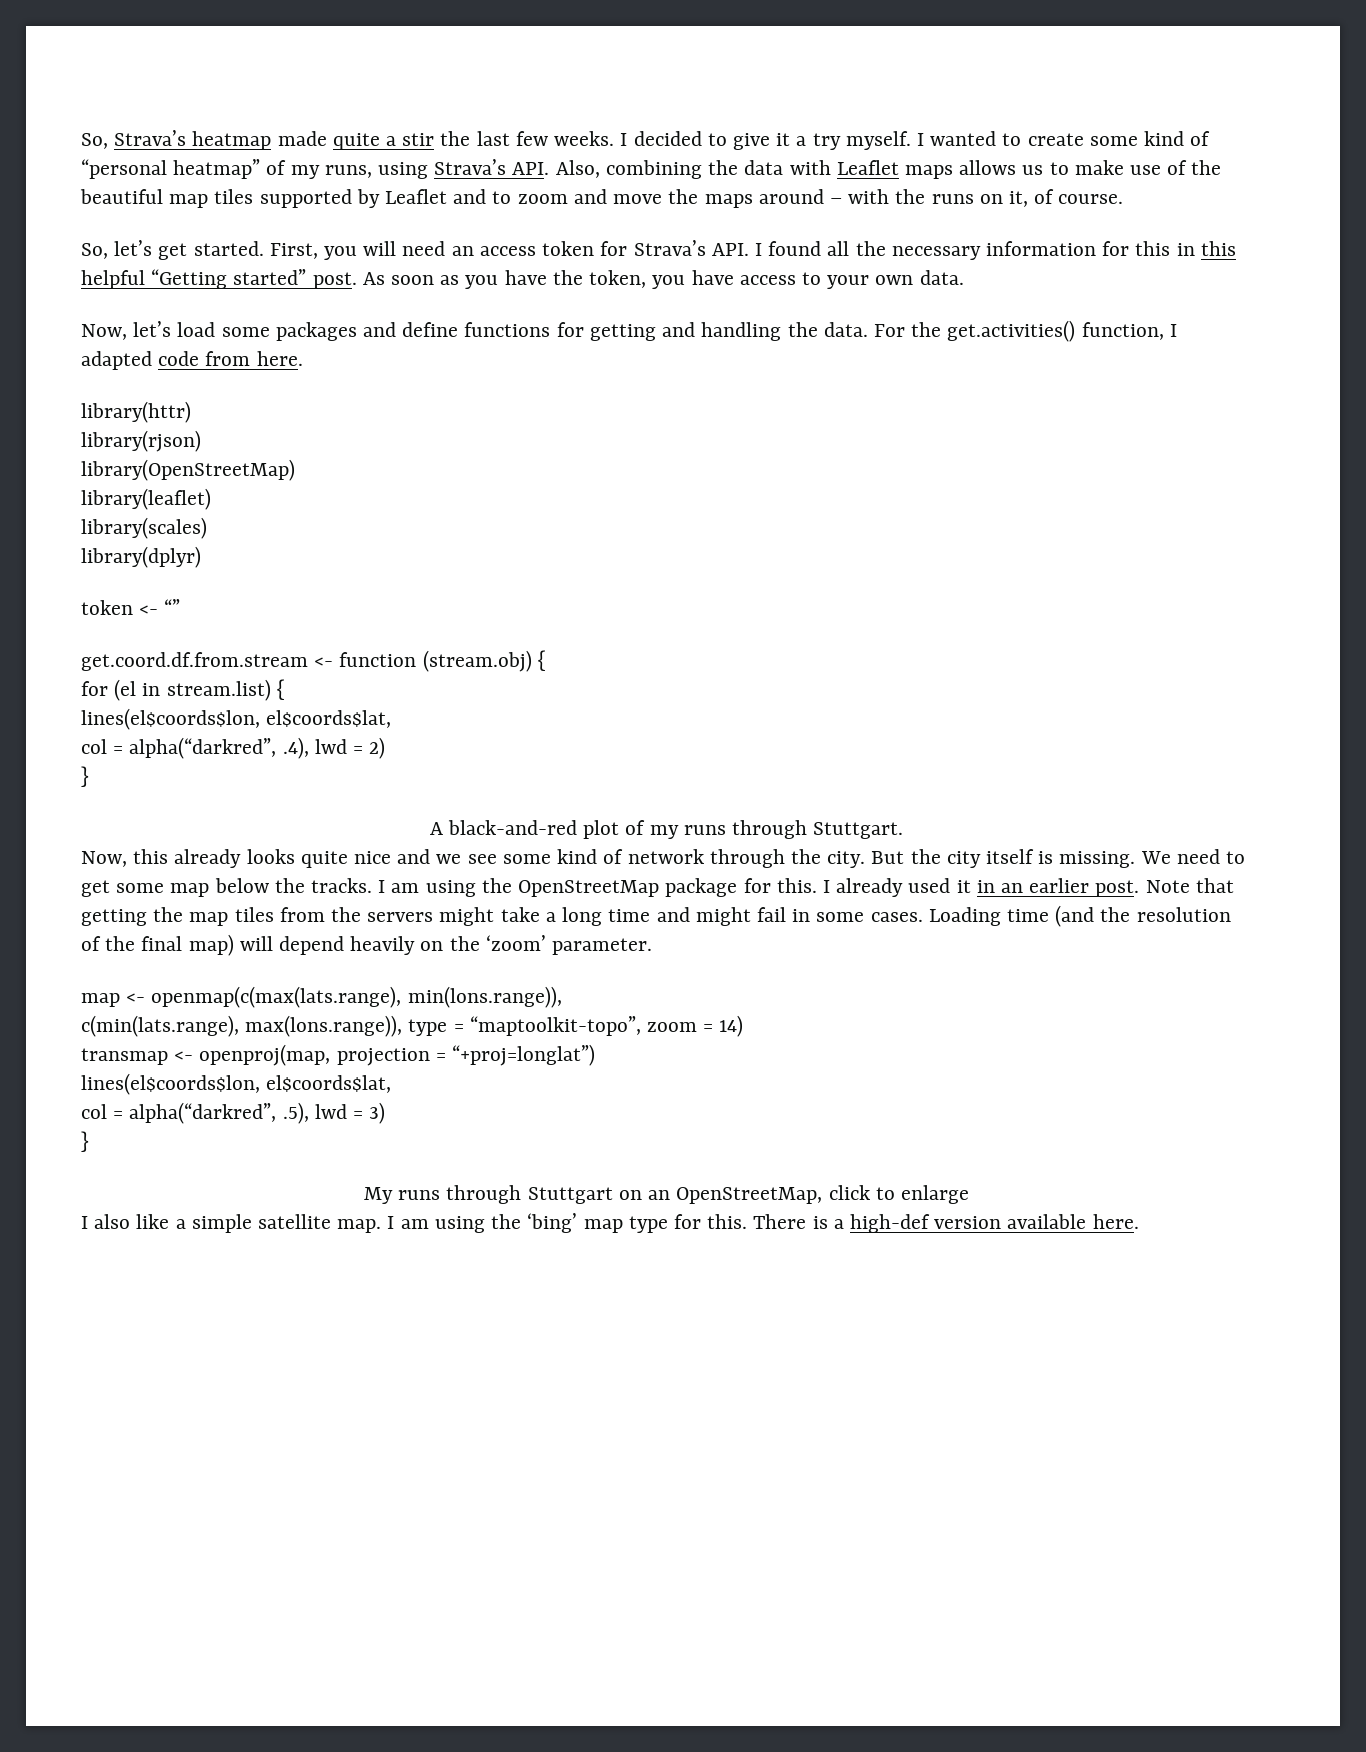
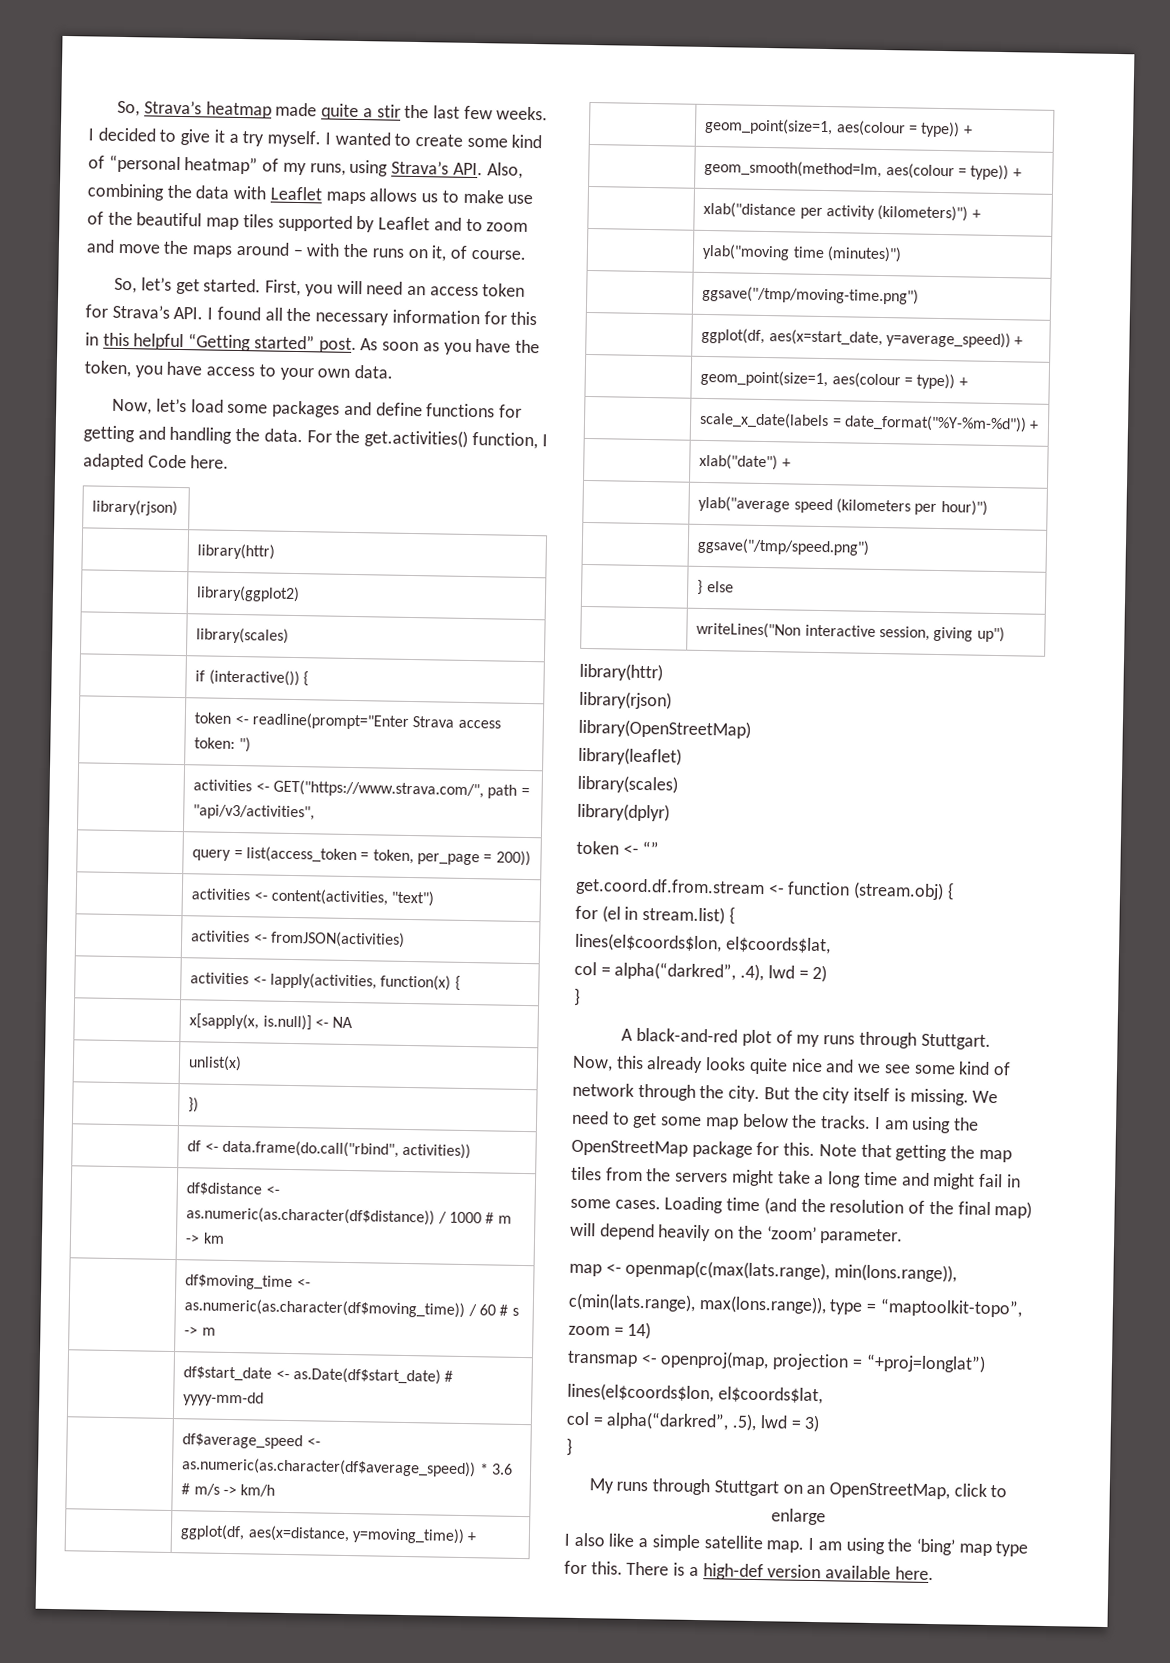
- For the get.activities() function, I adapted code from here.
+ For the get.activities() function, I adapted Code here.
+ library(rjson)
+ | library(httr)
+ | library(ggplot2)
+ | library(scales)
+ | if (interactive()) {
+ | token <- readline(prompt="Enter Strava access token: ")
+ | activities <- GET("https://www.strava.com/", path = "api/v3/activities",
+ | query = list(access_token = token, per_page = 200))
+ | activities <- content(activities, "text")
+ | activities <- fromJSON(activities)
+ | activities <- lapply(activities, function(x) {
+ | x[sapply(x, is.null)] <- NA
+ | unlist(x)
+ | })
+ | df <- data.frame(do.call("rbind", activities))
+ | df$distance <- as.numeric(as.character(df$distance)) / 1000 # m -> km
+ | df$moving_time <- as.numeric(as.character(df$moving_time)) / 60 # s -> m
+ | df$start_date <- as.Date(df$start_date) # yyyy-mm-dd
+ | df$average_speed <- as.numeric(as.character(df$average_speed)) * 3.6 # m/s -> km/h
+ | ggplot(df, aes(x=distance, y=moving_time)) +
+ | geom_point(size=1, aes(colour = type)) +
+ | geom_smooth(method=lm, aes(colour = type)) +
+ | xlab("distance per activity (kilometers)") +
+ | ylab("moving time (minutes)")
+ | ggsave("/tmp/moving-time.png")
+ | ggplot(df, aes(x=start_date, y=average_speed)) +
+ | geom_point(size=1, aes(colour = type)) +
+ | scale_x_date(labels = date_format("%Y-%m-%d")) +
+ | xlab("date") +
+ | ylab("average speed (kilometers per hour)")
+ | ggsave("/tmp/speed.png")
+ | } else
+ | writeLines("Non interactive session, giving up")
- I already used it in an earlier post.

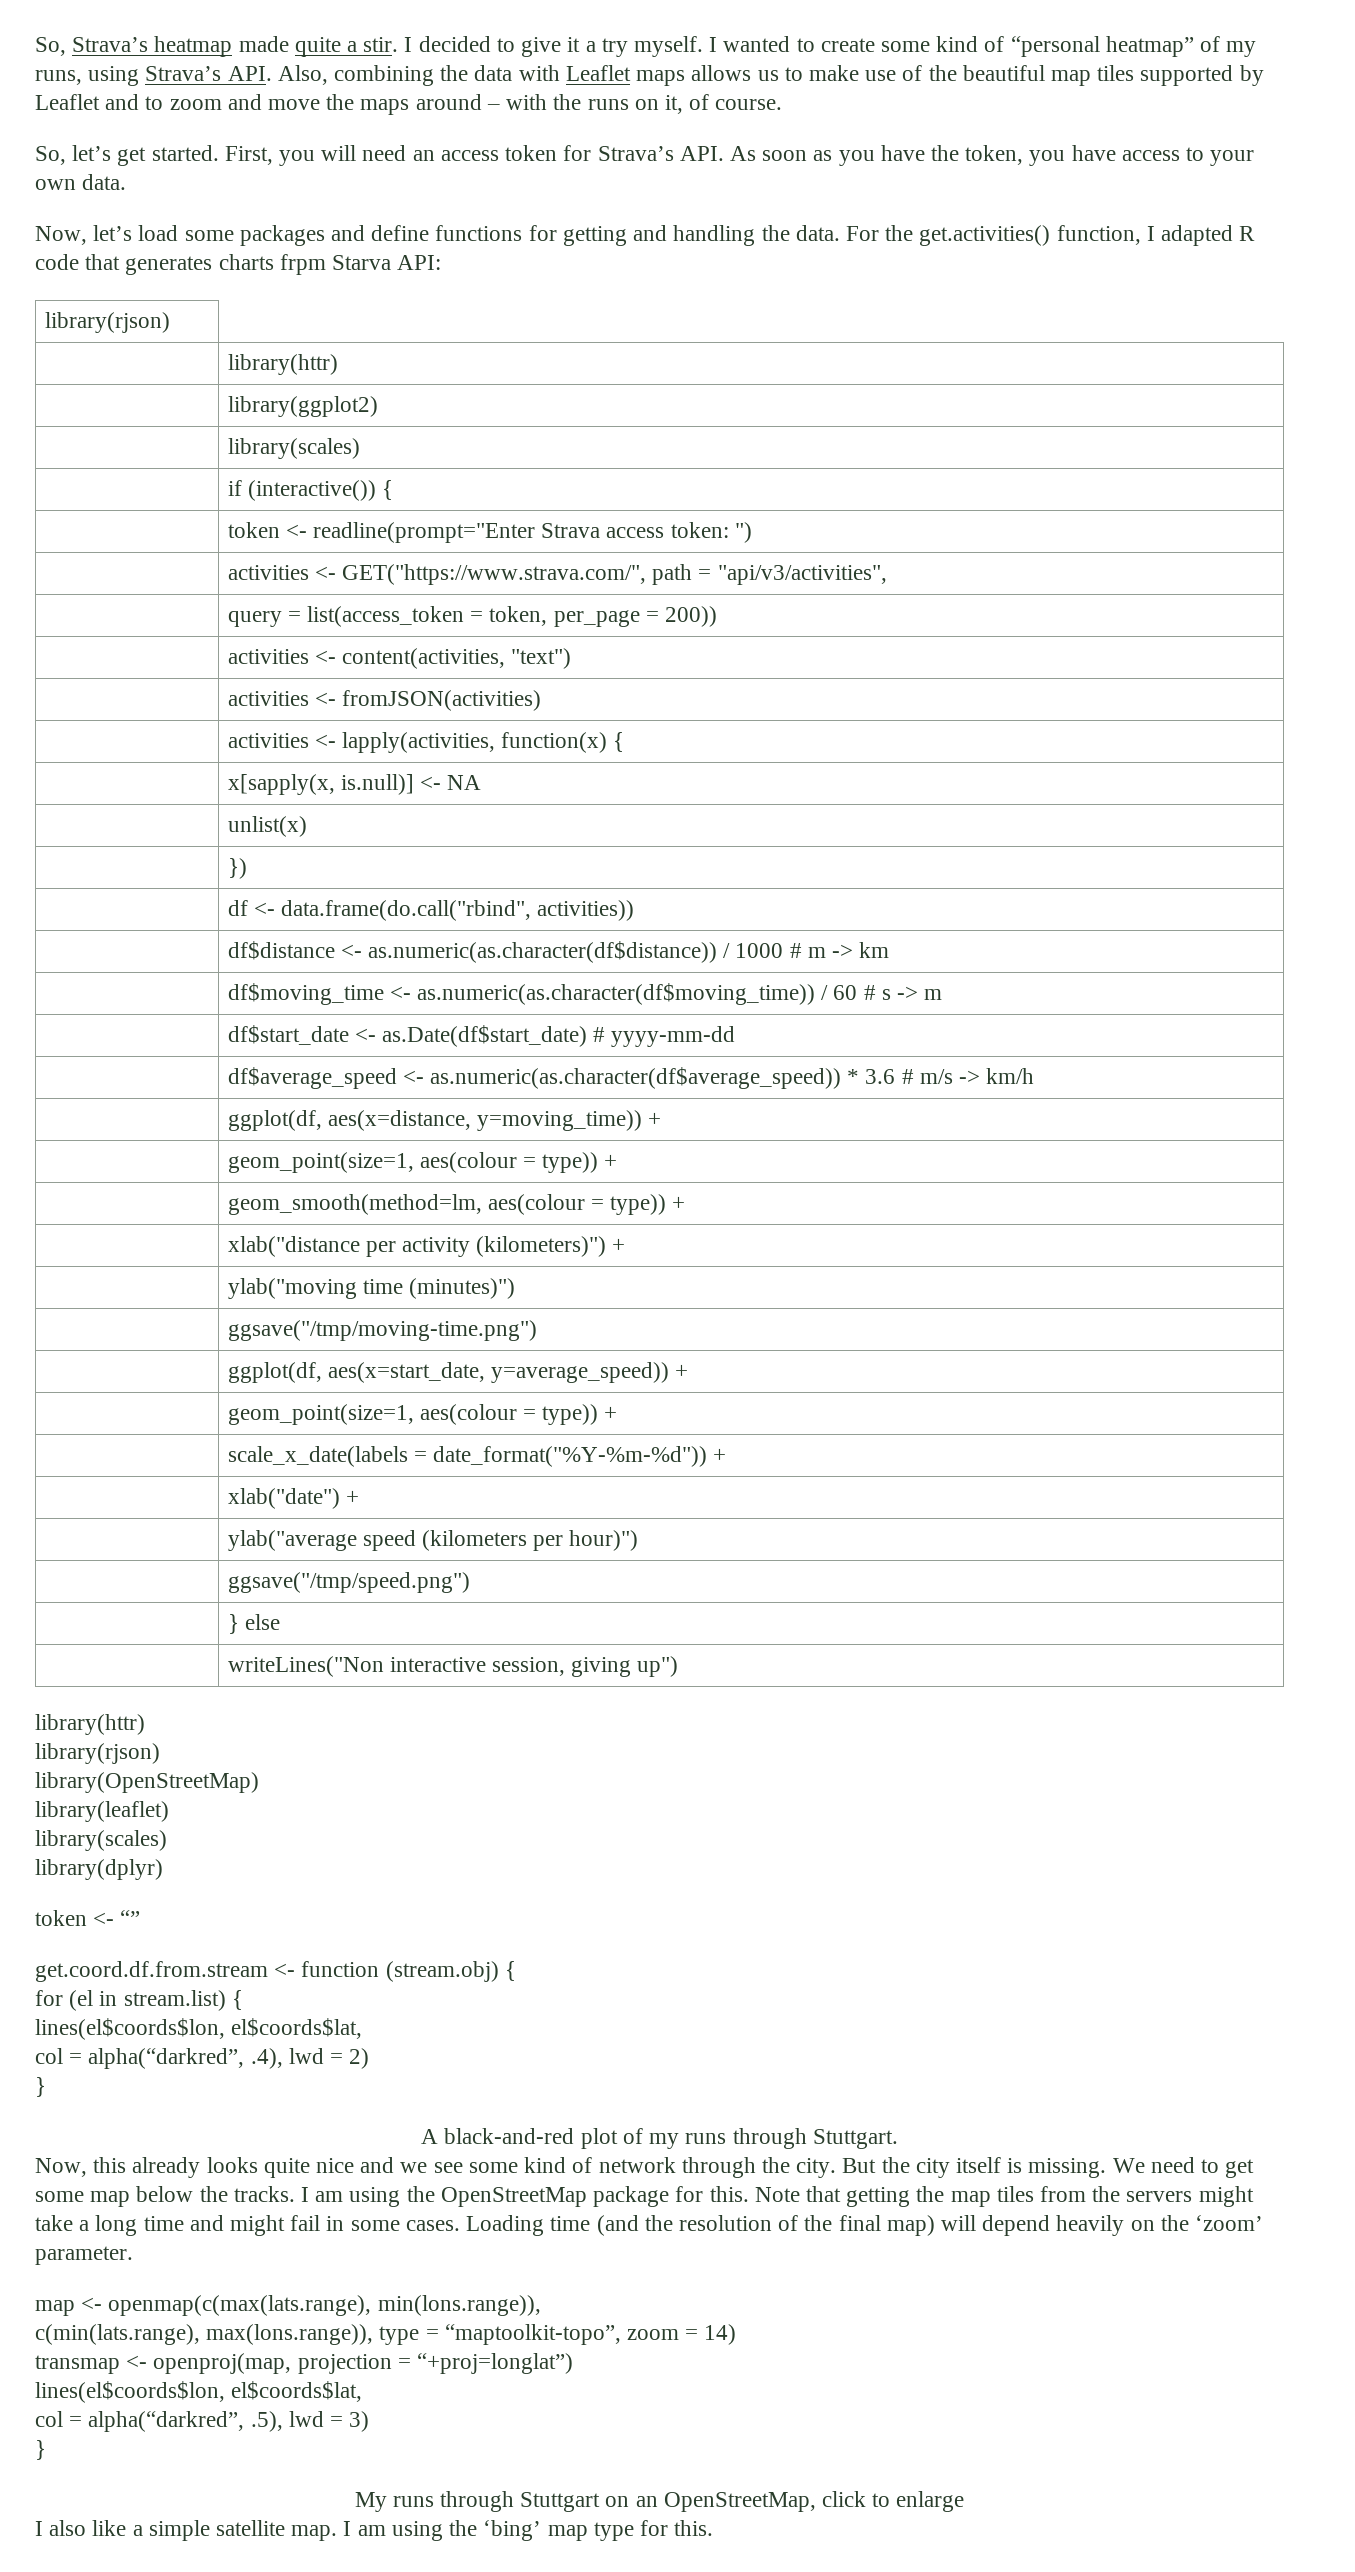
- So, Strava’s heatmap made quite a stir the last few weeks.
+ So, Strava’s heatmap made quite a stir.
- First, you will need an access token for Strava’s API. I found all the necessary information for this in this helpful “Getting started” post. As soon as you have the token, you have access to your own data.
+ First, you will need an access token for Strava’s API. As soon as you have the token, you have access to your own data.
- For the get.activities() function, I adapted Code here.
+ For the get.activities() function, I adapted R code that generates charts frpm Starva API:
- There is a high-def version available here.

